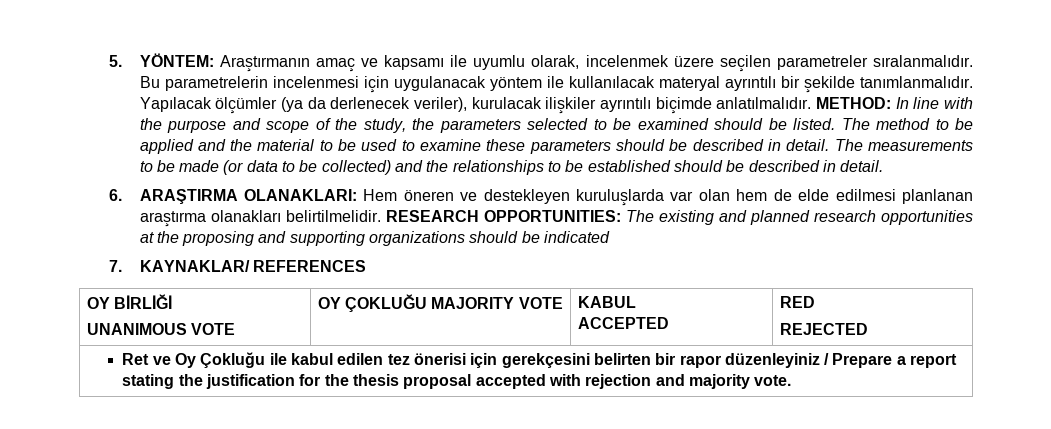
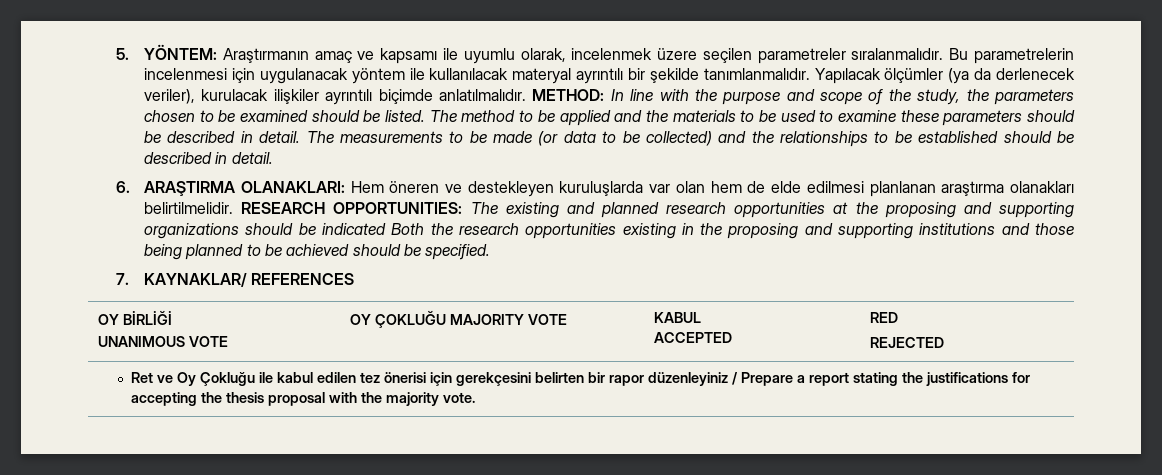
- METHOD: In line with the purpose and scope of the study, the parameters selected to be examined should be listed.
+ METHOD: In line with the purpose and scope of the study, the parameters chosen to be examined should be listed.
- The method to be applied and the material to be used to examine these parameters should be described in detail.
+ The method to be applied and the materials to be used to examine these parameters should be described in detail.
- RESEARCH OPPORTUNITIES: The existing and planned research opportunities at the proposing and supporting organizations should be indicated
+ RESEARCH OPPORTUNITIES: The existing and planned research opportunities at the proposing and supporting organizations should be indicated Both the research opportunities existing in the proposing and supporting institutions and those being planned to be achieved should be specified.
- Ret ve Oy Çokluğu ile kabul edilen tez önerisi için gerekçesini belirten bir rapor düzenleyiniz / Prepare a report stating the justification for the thesis proposal accepted with rejection and majority vote.
+ Ret ve Oy Çokluğu ile kabul edilen tez önerisi için gerekçesini belirten bir rapor düzenleyiniz / Prepare a report stating the justifications for accepting the thesis proposal with the majority vote.

